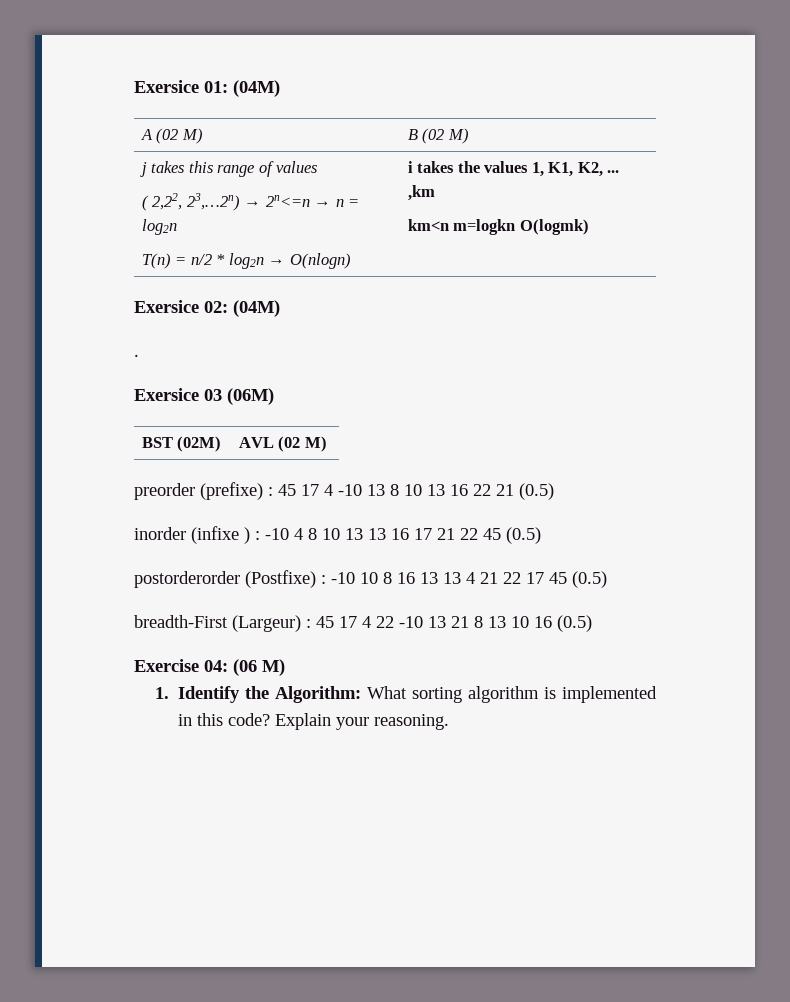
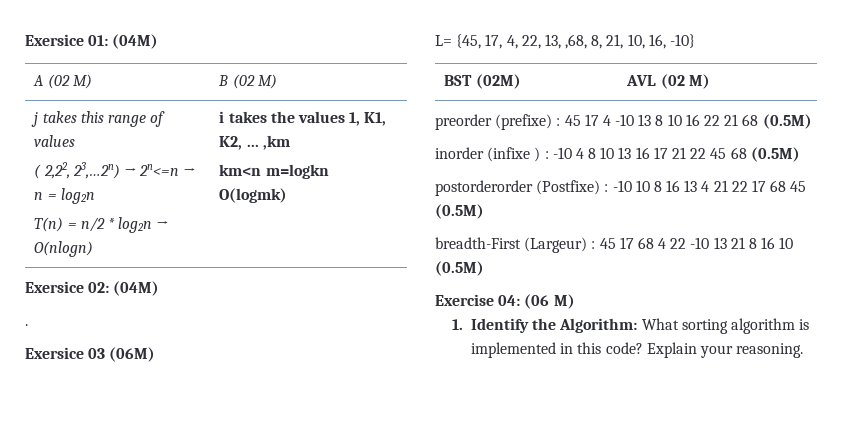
+ L= {45, 17, 4, 22, 13, ,68, 8, 21, 10, 16, -10}
- preorder (prefixe) : 45 17 4 -10 13 8 10 13 16 22 21 (0.5)
+ preorder (prefixe) : 45 17 4 -10 13 8 10 16 22 21 68 (0.5M)
- inorder (infixe ) : -10 4 8 10 13 13 16 17 21 22 45 (0.5)
+ inorder (infixe ) : -10 4 8 10 13 16 17 21 22 45 68 (0.5M)
- postorderorder (Postfixe) : -10 10 8 16 13 13 4 21 22 17 45 (0.5)
+ postorderorder (Postfixe) : -10 10 8 16 13 4 21 22 17 68 45 (0.5M)
- breadth-First (Largeur) : 45 17 4 22 -10 13 21 8 13 10 16 (0.5)
+ breadth-First (Largeur) : 45 17 68 4 22 -10 13 21 8 16 10 (0.5M)

